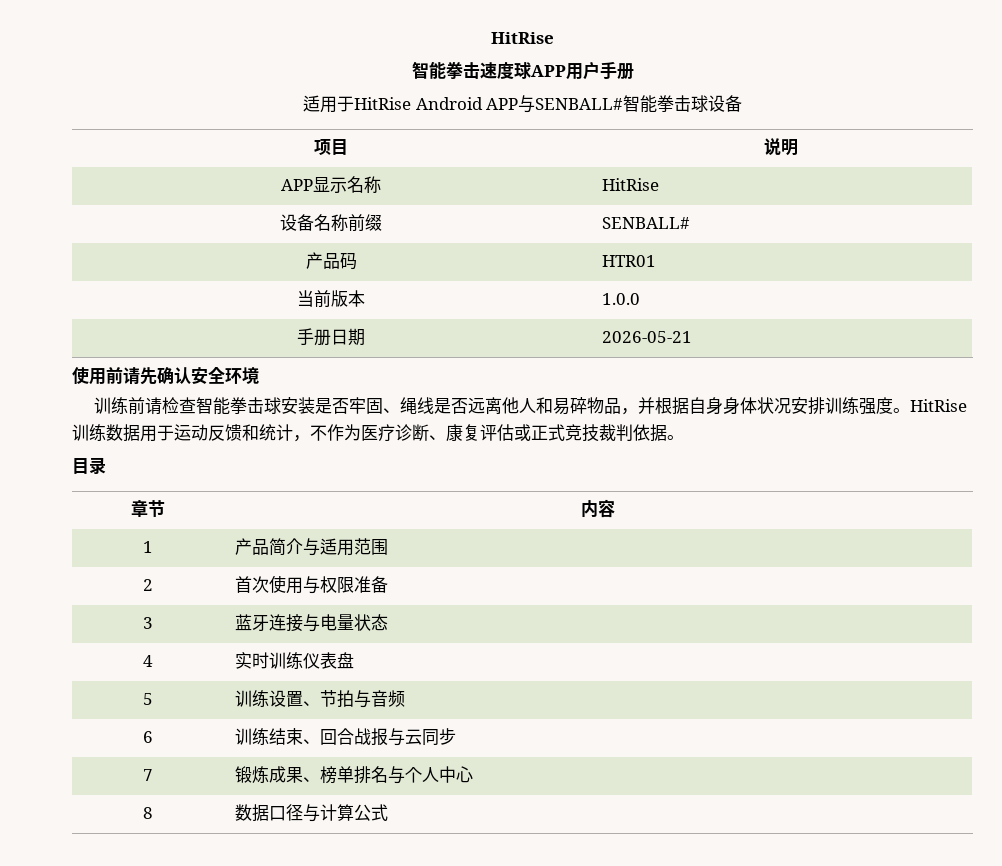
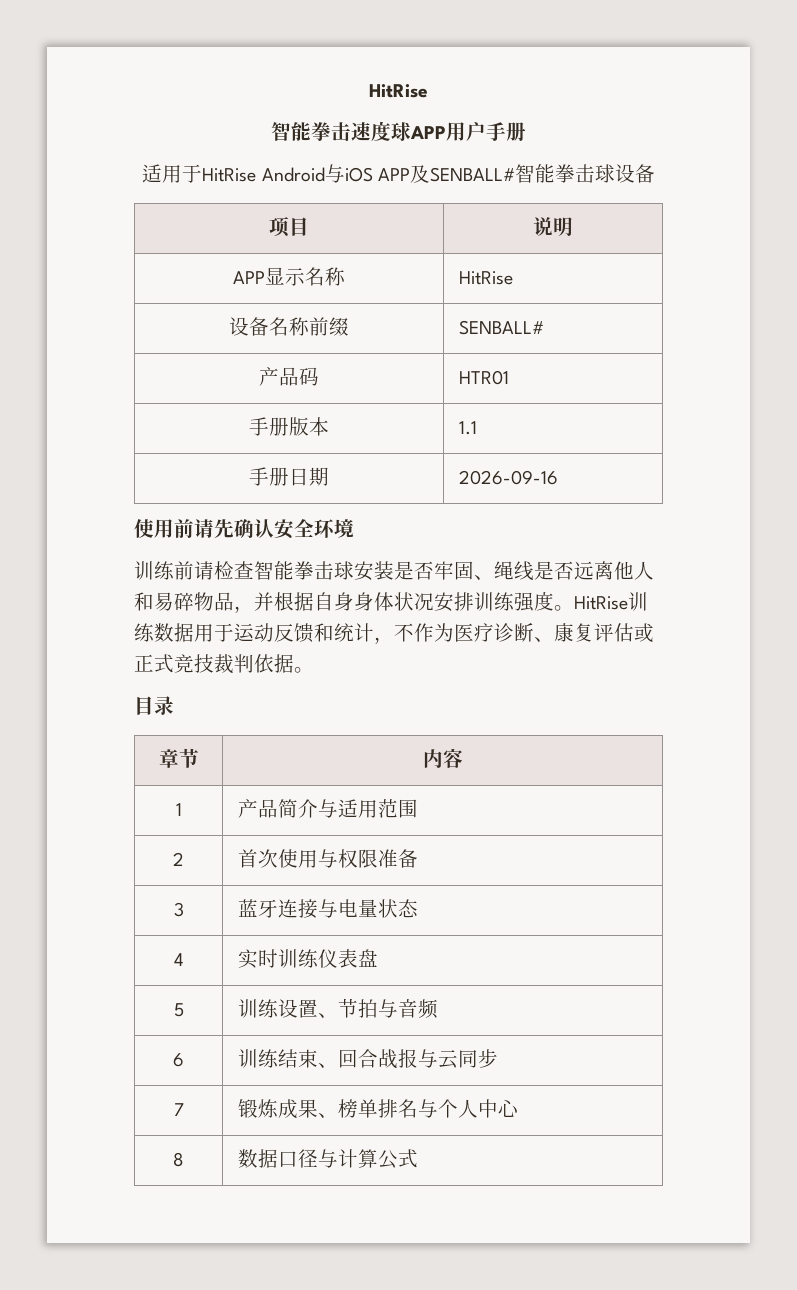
- 适用于HitRise Android APP与SENBALL#智能拳击球设备
+ 适用于HitRise Android与iOS APP及SENBALL#智能拳击球设备
- 当前版本 | 1.0.0
+ 手册版本 | 1.1
- 手册日期 | 2026-05-21
+ 手册日期 | 2026-09-16

